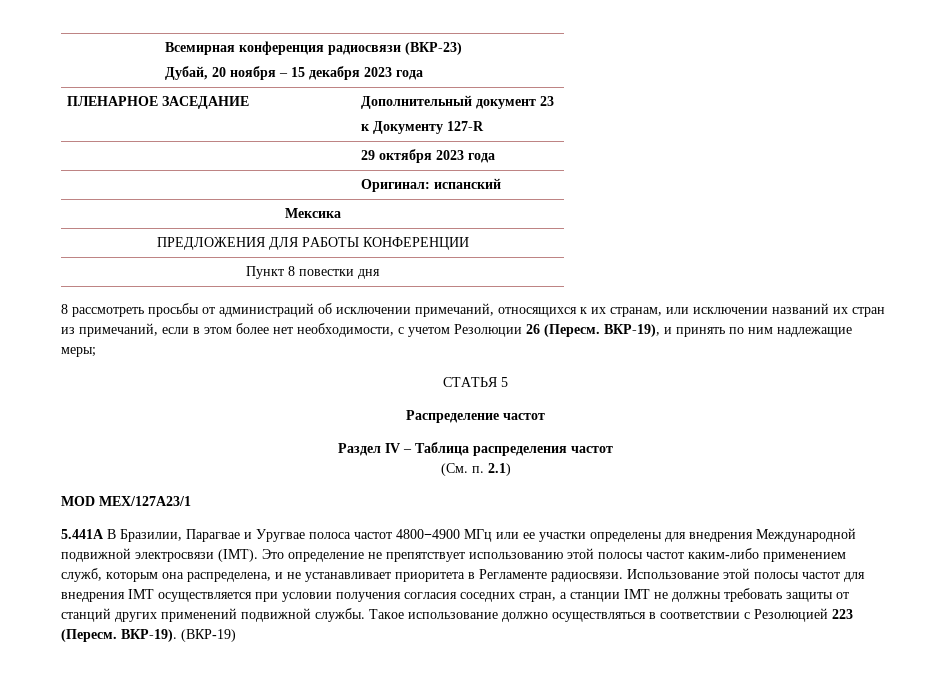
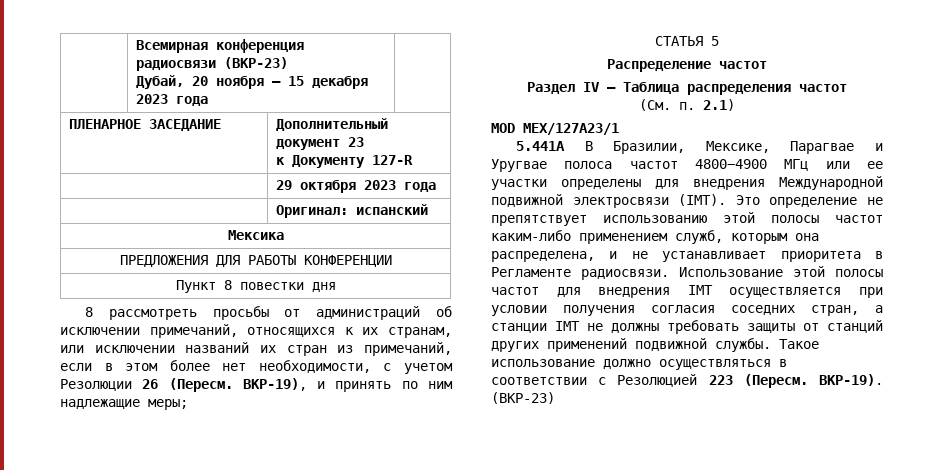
- 5.441А В Бразилии, Парагвае и Уругвае полоса частот 4800−4900 МГц или ее участки определены для внедрения Международной подвижной электросвязи (IMT).
+ 5.441А В Бразилии, Мексике, Парагвае и Уругвае полоса частот 4800−4900 МГц или ее участки определены для внедрения Международной подвижной электросвязи (IMT).
- ВКР-19). (ВКР-19)
+ ВКР-19). (ВКР-23)

